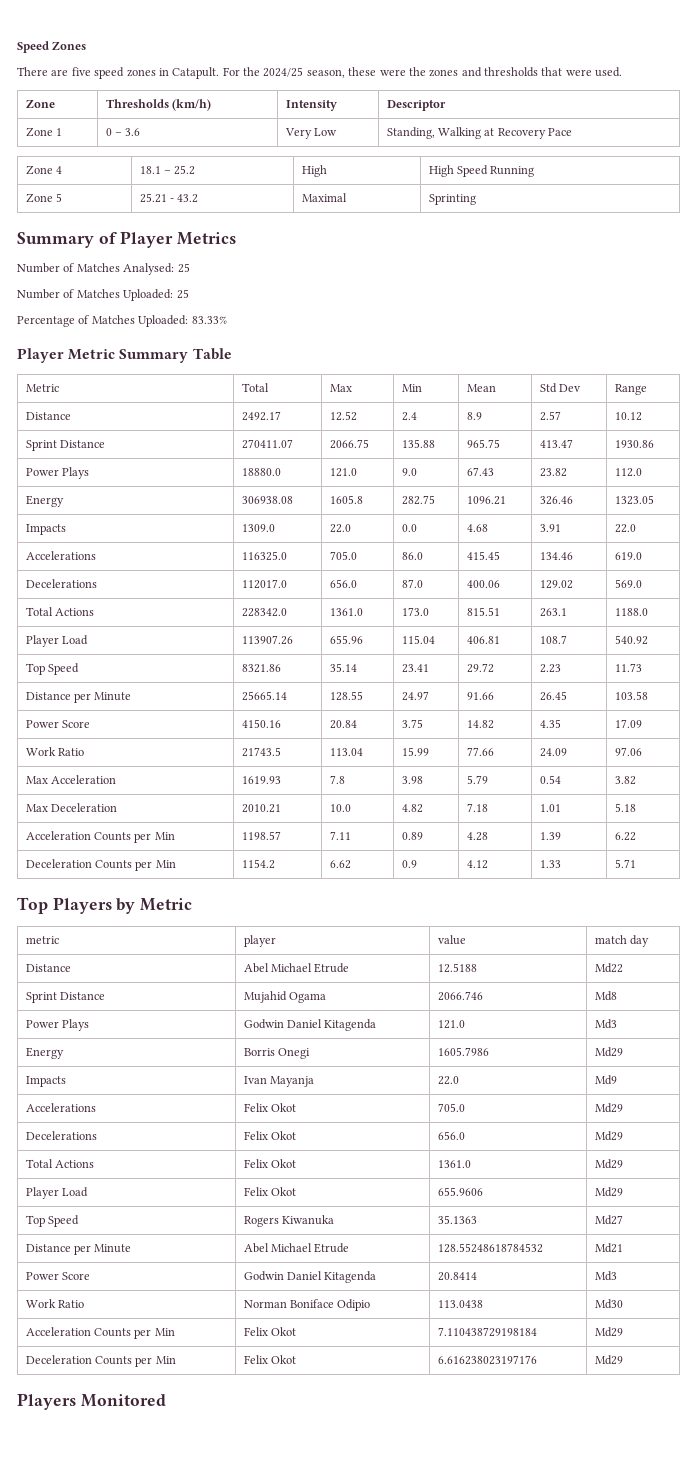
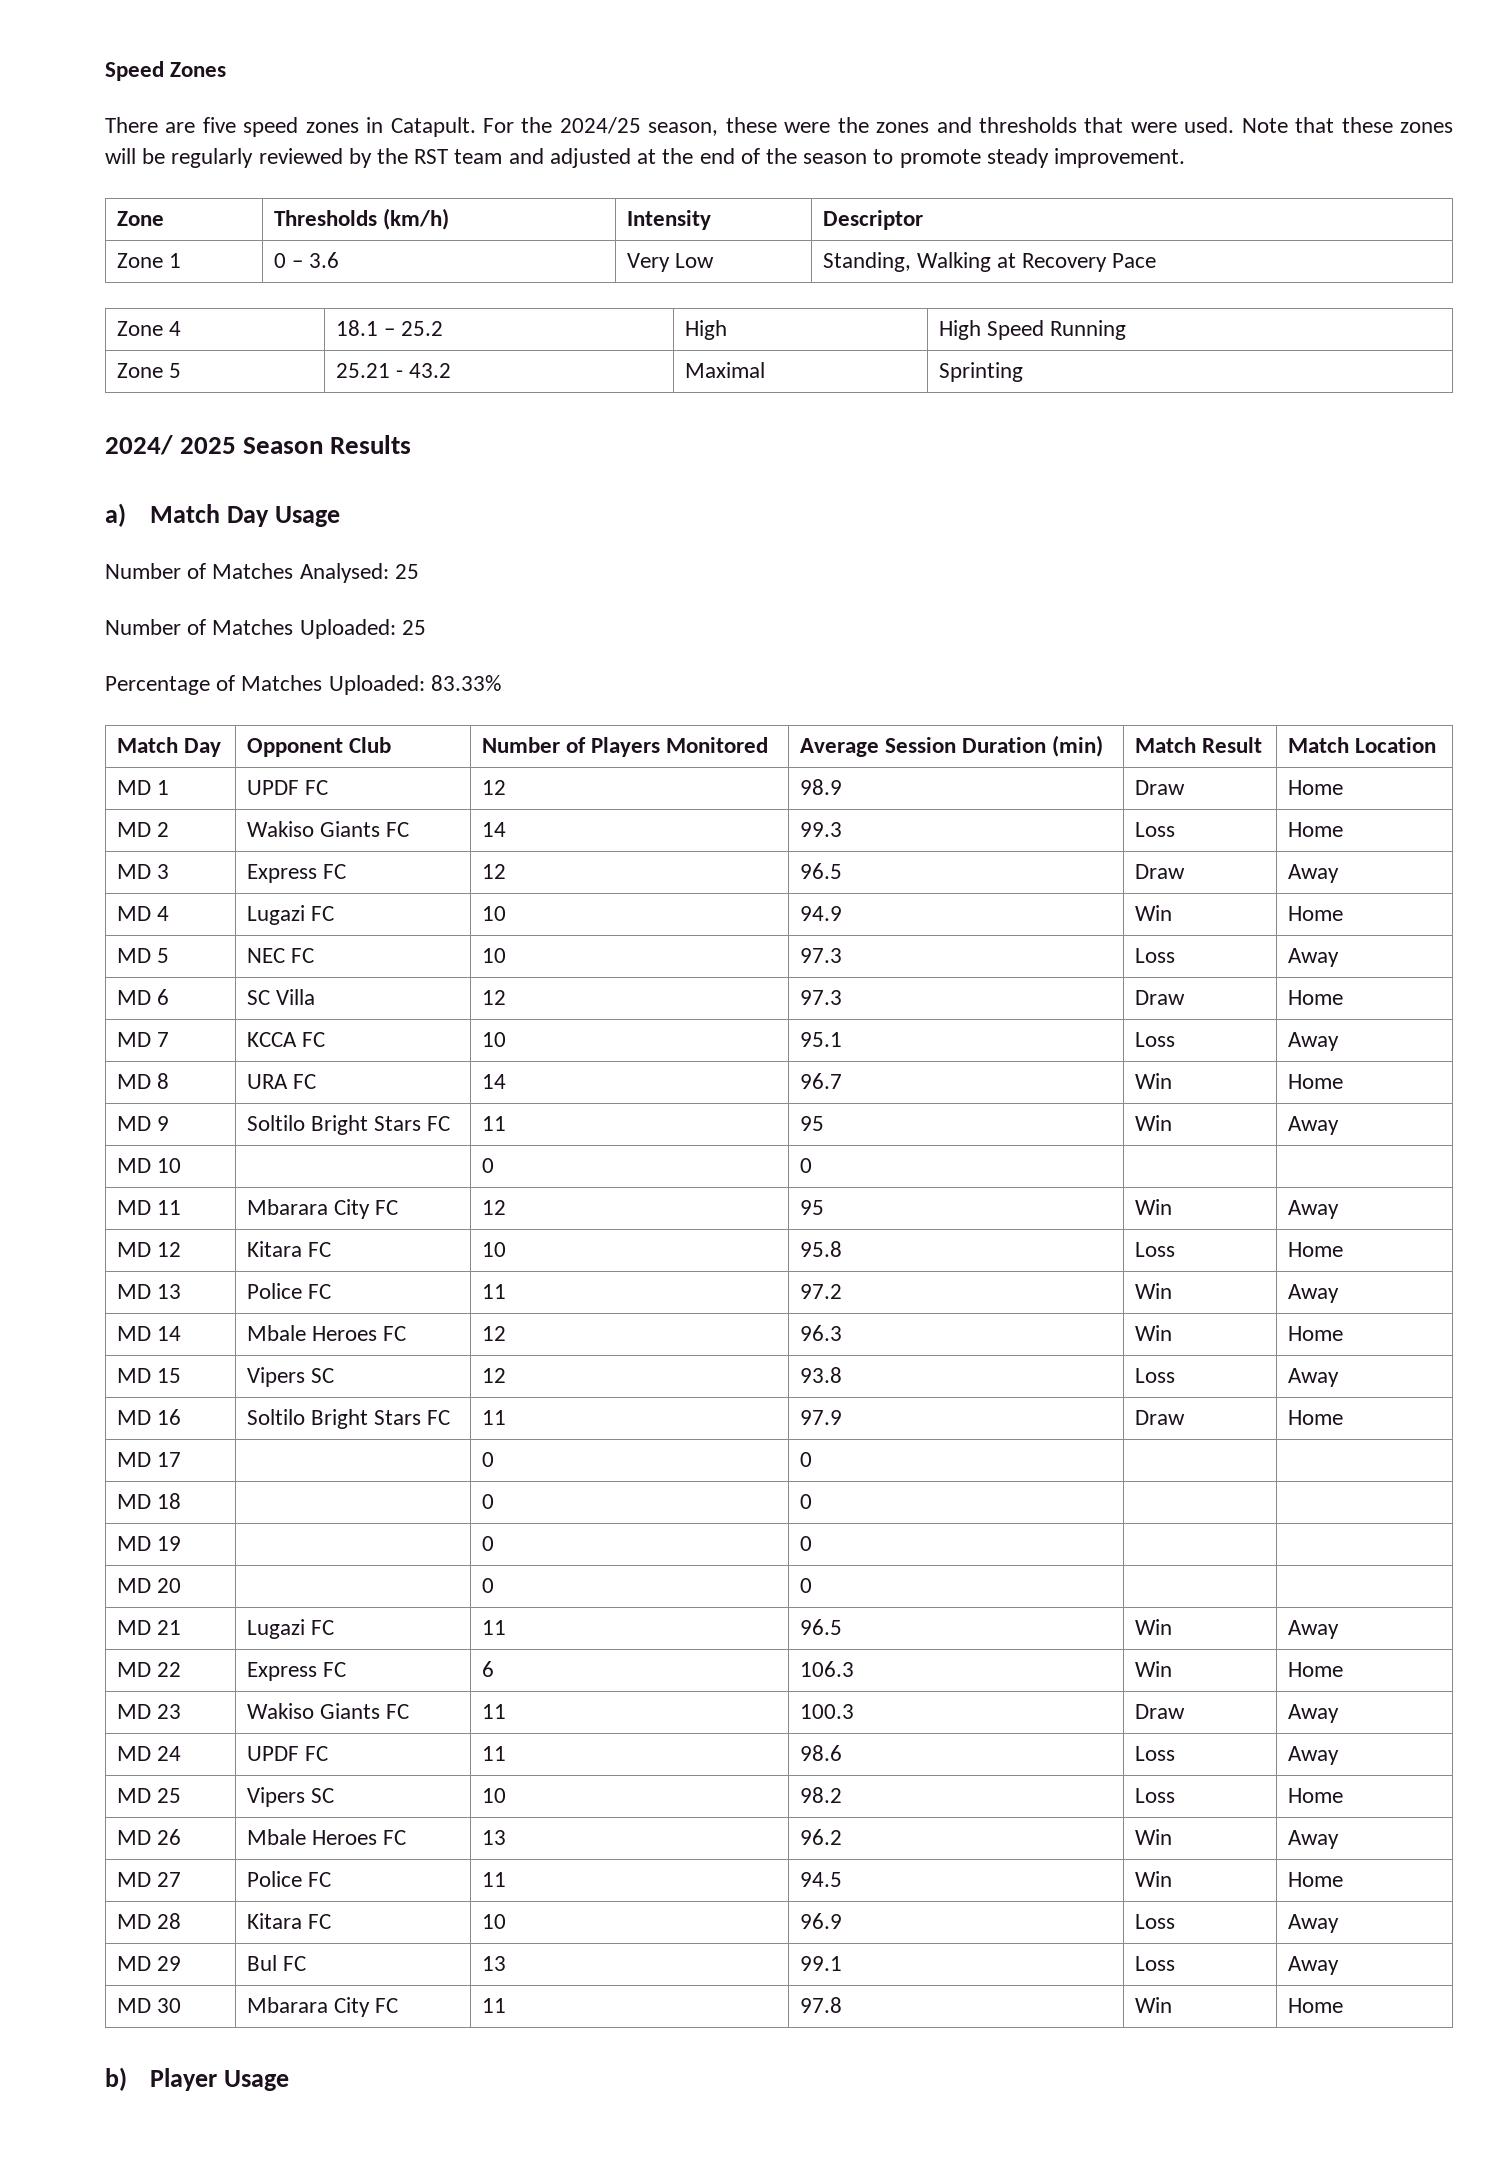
+ Note that these zones will be regularly reviewed by the RST team and adjusted at the end of the season to promote steady improvement.
- Summary of Player Metrics
+ 2024/ 2025 Season Results
+ a) Match Day Usage
- Player Metric Summary Table
- Metric | Total | Max | Min | Mean | Std Dev | Range
- Distance | 2492.17 | 12.52 | 2.4 | 8.9 | 2.57 | 10.12
- Sprint Distance | 270411.07 | 2066.75 | 135.88 | 965.75 | 413.47 | 1930.86
- Power Plays | 18880.0 | 121.0 | 9.0 | 67.43 | 23.82 | 112.0
- Energy | 306938.08 | 1605.8 | 282.75 | 1096.21 | 326.46 | 1323.05
- Impacts | 1309.0 | 22.0 | 0.0 | 4.68 | 3.91 | 22.0
- Accelerations | 116325.0 | 705.0 | 86.0 | 415.45 | 134.46 | 619.0
- Decelerations | 112017.0 | 656.0 | 87.0 | 400.06 | 129.02 | 569.0
- Total Actions | 228342.0 | 1361.0 | 173.0 | 815.51 | 263.1 | 1188.0
- Player Load | 113907.26 | 655.96 | 115.04 | 406.81 | 108.7 | 540.92
- Top Speed | 8321.86 | 35.14 | 23.41 | 29.72 | 2.23 | 11.73
- Distance per Minute | 25665.14 | 128.55 | 24.97 | 91.66 | 26.45 | 103.58
- Power Score | 4150.16 | 20.84 | 3.75 | 14.82 | 4.35 | 17.09
- Work Ratio | 21743.5 | 113.04 | 15.99 | 77.66 | 24.09 | 97.06
- Max Acceleration | 1619.93 | 7.8 | 3.98 | 5.79 | 0.54 | 3.82
- Max Deceleration | 2010.21 | 10.0 | 4.82 | 7.18 | 1.01 | 5.18
- Acceleration Counts per Min | 1198.57 | 7.11 | 0.89 | 4.28 | 1.39 | 6.22
- Deceleration Counts per Min | 1154.2 | 6.62 | 0.9 | 4.12 | 1.33 | 5.71
- Top Players by Metric
- metric | player | value | match day
- Distance | Abel Michael Etrude | 12.5188 | Md22
- Sprint Distance | Mujahid Ogama | 2066.746 | Md8
- Power Plays | Godwin Daniel Kitagenda | 121.0 | Md3
- Energy | Borris Onegi | 1605.7986 | Md29
- Impacts | Ivan Mayanja | 22.0 | Md9
- Accelerations | Felix Okot | 705.0 | Md29
- Decelerations | Felix Okot | 656.0 | Md29
- Total Actions | Felix Okot | 1361.0 | Md29
- Player Load | Felix Okot | 655.9606 | Md29
- Top Speed | Rogers Kiwanuka | 35.1363 | Md27
- Distance per Minute | Abel Michael Etrude | 128.55248618784532 | Md21
- Power Score | Godwin Daniel Kitagenda | 20.8414 | Md3
- Work Ratio | Norman Boniface Odipio | 113.0438 | Md30
- Acceleration Counts per Min | Felix Okot | 7.110438729198184 | Md29
- Deceleration Counts per Min | Felix Okot | 6.616238023197176 | Md29
- Players Monitored
+ Match Day | Opponent Club | Number of Players Monitored | Average Session Duration (min) | Match Result | Match Location
+ MD 1 | UPDF FC | 12 | 98.9 | Draw | Home
+ MD 2 | Wakiso Giants FC | 14 | 99.3 | Loss | Home
+ MD 3 | Express FC | 12 | 96.5 | Draw | Away
+ MD 4 | Lugazi FC | 10 | 94.9 | Win | Home
+ MD 5 | NEC FC | 10 | 97.3 | Loss | Away
+ MD 6 | SC Villa | 12 | 97.3 | Draw | Home
+ MD 7 | KCCA FC | 10 | 95.1 | Loss | Away
+ MD 8 | URA FC | 14 | 96.7 | Win | Home
+ MD 9 | Soltilo Bright Stars FC | 11 | 95 | Win | Away
+ MD 10 | | 0 | 0 | |
+ MD 11 | Mbarara City FC | 12 | 95 | Win | Away
+ MD 12 | Kitara FC | 10 | 95.8 | Loss | Home
+ MD 13 | Police FC | 11 | 97.2 | Win | Away
+ MD 14 | Mbale Heroes FC | 12 | 96.3 | Win | Home
+ MD 15 | Vipers SC | 12 | 93.8 | Loss | Away
+ MD 16 | Soltilo Bright Stars FC | 11 | 97.9 | Draw | Home
+ MD 17 | | 0 | 0 | |
+ MD 18 | | 0 | 0 | |
+ MD 19 | | 0 | 0 | |
+ MD 20 | | 0 | 0 | |
+ MD 21 | Lugazi FC | 11 | 96.5 | Win | Away
+ MD 22 | Express FC | 6 | 106.3 | Win | Home
+ MD 23 | Wakiso Giants FC | 11 | 100.3 | Draw | Away
+ MD 24 | UPDF FC | 11 | 98.6 | Loss | Away
+ MD 25 | Vipers SC | 10 | 98.2 | Loss | Home
+ MD 26 | Mbale Heroes FC | 13 | 96.2 | Win | Away
+ MD 27 | Police FC | 11 | 94.5 | Win | Home
+ MD 28 | Kitara FC | 10 | 96.9 | Loss | Away
+ MD 29 | Bul FC | 13 | 99.1 | Loss | Away
+ MD 30 | Mbarara City FC | 11 | 97.8 | Win | Home
+ b) Player Usage

